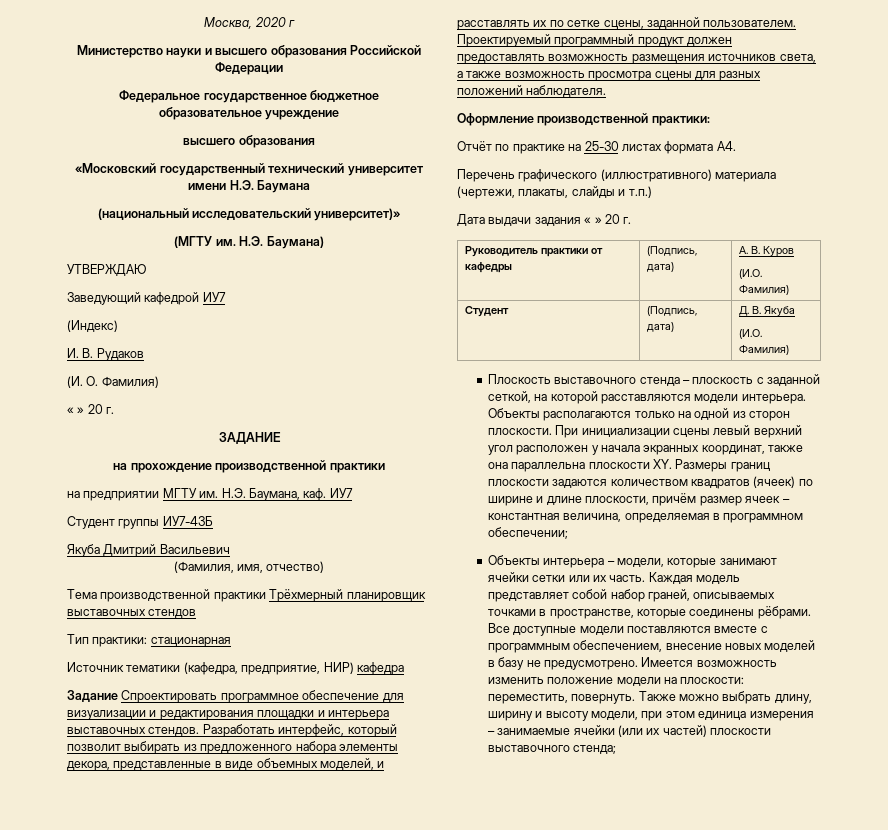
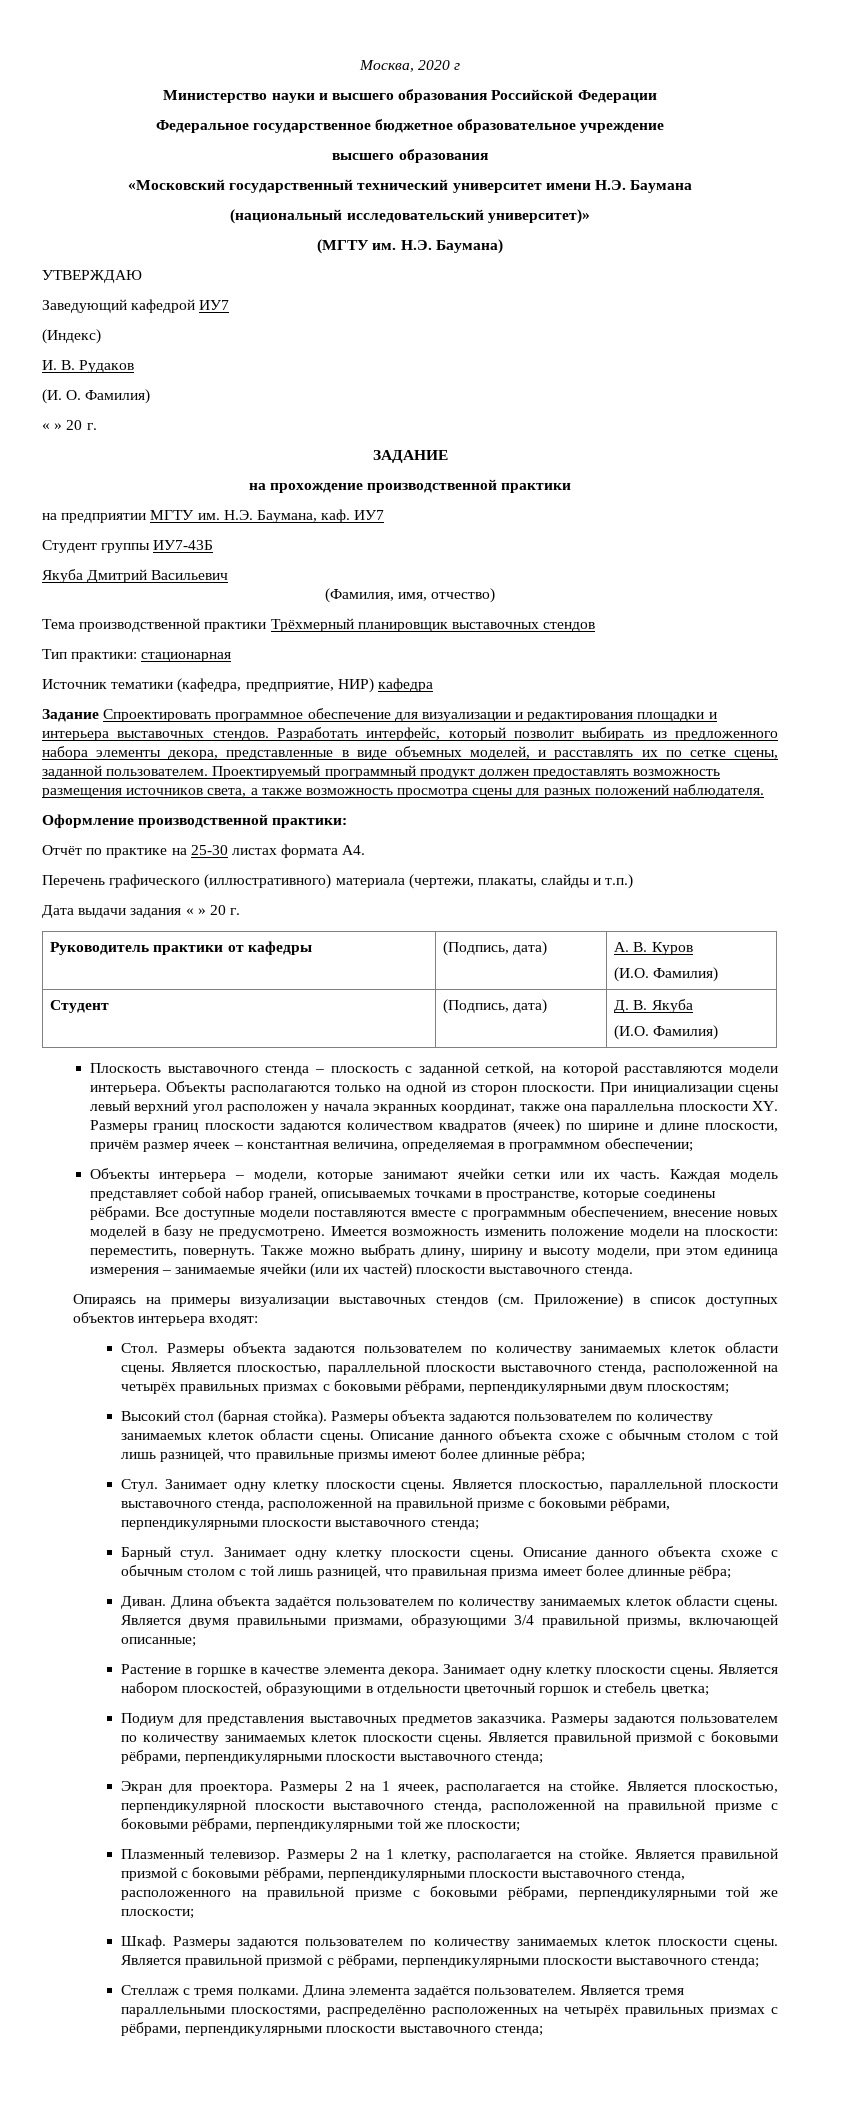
- Также можно выбрать длину, ширину и высоту модели, при этом единица измерения – занимаемые ячейки (или их частей) плоскости выставочного стенда;
+ Также можно выбрать длину, ширину и высоту модели, при этом единица измерения – занимаемые ячейки (или их частей) плоскости выставочного стенда.
+ Опираясь на примеры визуализации выставочных стендов (см. Приложение) в список доступных объектов интерьера входят:
+ Стол. Размеры объекта задаются пользователем по количеству занимаемых клеток области сцены. Является плоскостью, параллельной плоскости выставочного стенда, расположенной на четырёх правильных призмах с боковыми рёбрами, перпендикулярными двум плоскостям;
+ Высокий стол (барная стойка). Размеры объекта задаются пользователем по количеству занимаемых клеток области сцены. Описание данного объекта схоже с обычным столом с той лишь разницей, что правильные призмы имеют более длинные рёбра;
+ Стул. Занимает одну клетку плоскости сцены. Является плоскостью, параллельной плоскости выставочного стенда, расположенной на правильной призме с боковыми рёбрами, перпендикулярными плоскости выставочного стенда;
+ Барный стул. Занимает одну клетку плоскости сцены. Описание данного объекта схоже с обычным столом с той лишь разницей, что правильная призма имеет более длинные рёбра;
+ Диван. Длина объекта задаётся пользователем по количеству занимаемых клеток области сцены. Является двумя правильными призмами, образующими 3/4 правильной призмы, включающей описанные;
+ Растение в горшке в качестве элемента декора. Занимает одну клетку плоскости сцены. Является набором плоскостей, образующими в отдельности цветочный горшок и стебель цветка;
+ Подиум для представления выставочных предметов заказчика. Размеры задаются пользователем по количеству занимаемых клеток плоскости сцены. Является правильной призмой с боковыми рёбрами, перпендикулярными плоскости выставочного стенда;
+ Экран для проектора. Размеры 2 на 1 ячеек, располагается на стойке. Является плоскостью, перпендикулярной плоскости выставочного стенда, расположенной на правильной призме с боковыми рёбрами, перпендикулярными той же плоскости;
+ Плазменный телевизор. Размеры 2 на 1 клетку, располагается на стойке. Является правильной призмой с боковыми рёбрами, перпендикулярными плоскости выставочного стенда, расположенного на правильной призме с боковыми рёбрами, перпендикулярными той же плоскости;
+ Шкаф. Размеры задаются пользователем по количеству занимаемых клеток плоскости сцены. Является правильной призмой с рёбрами, перпендикулярными плоскости выставочного стенда;
+ Стеллаж с тремя полками. Длина элемента задаётся пользователем. Является тремя параллельными плоскостями, распределённо расположенных на четырёх правильных призмах с рёбрами, перпендикулярными плоскости выставочного стенда;

